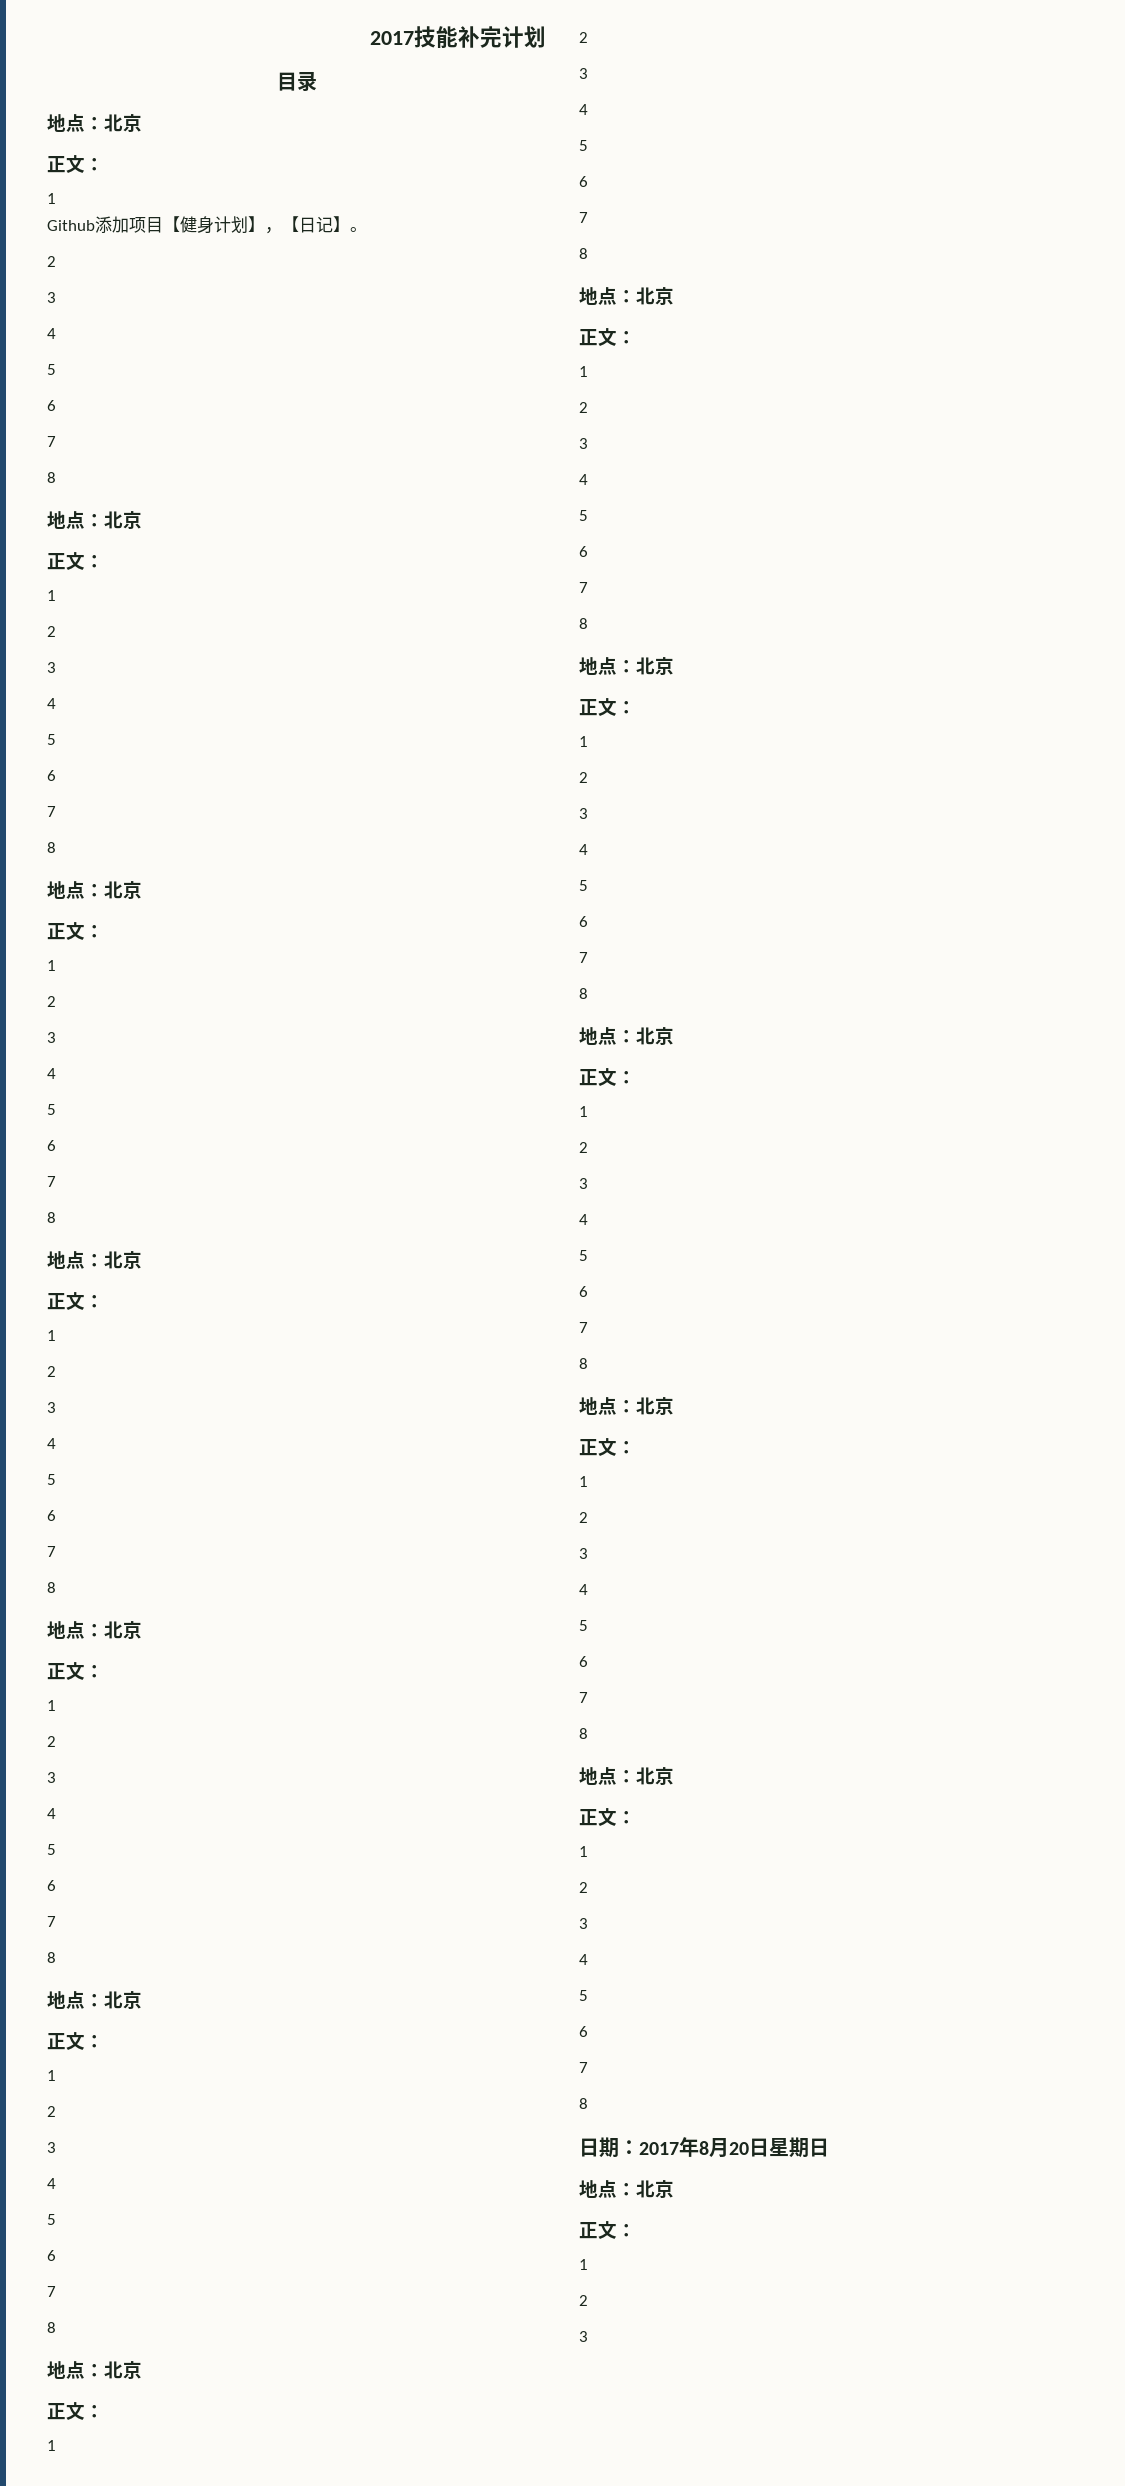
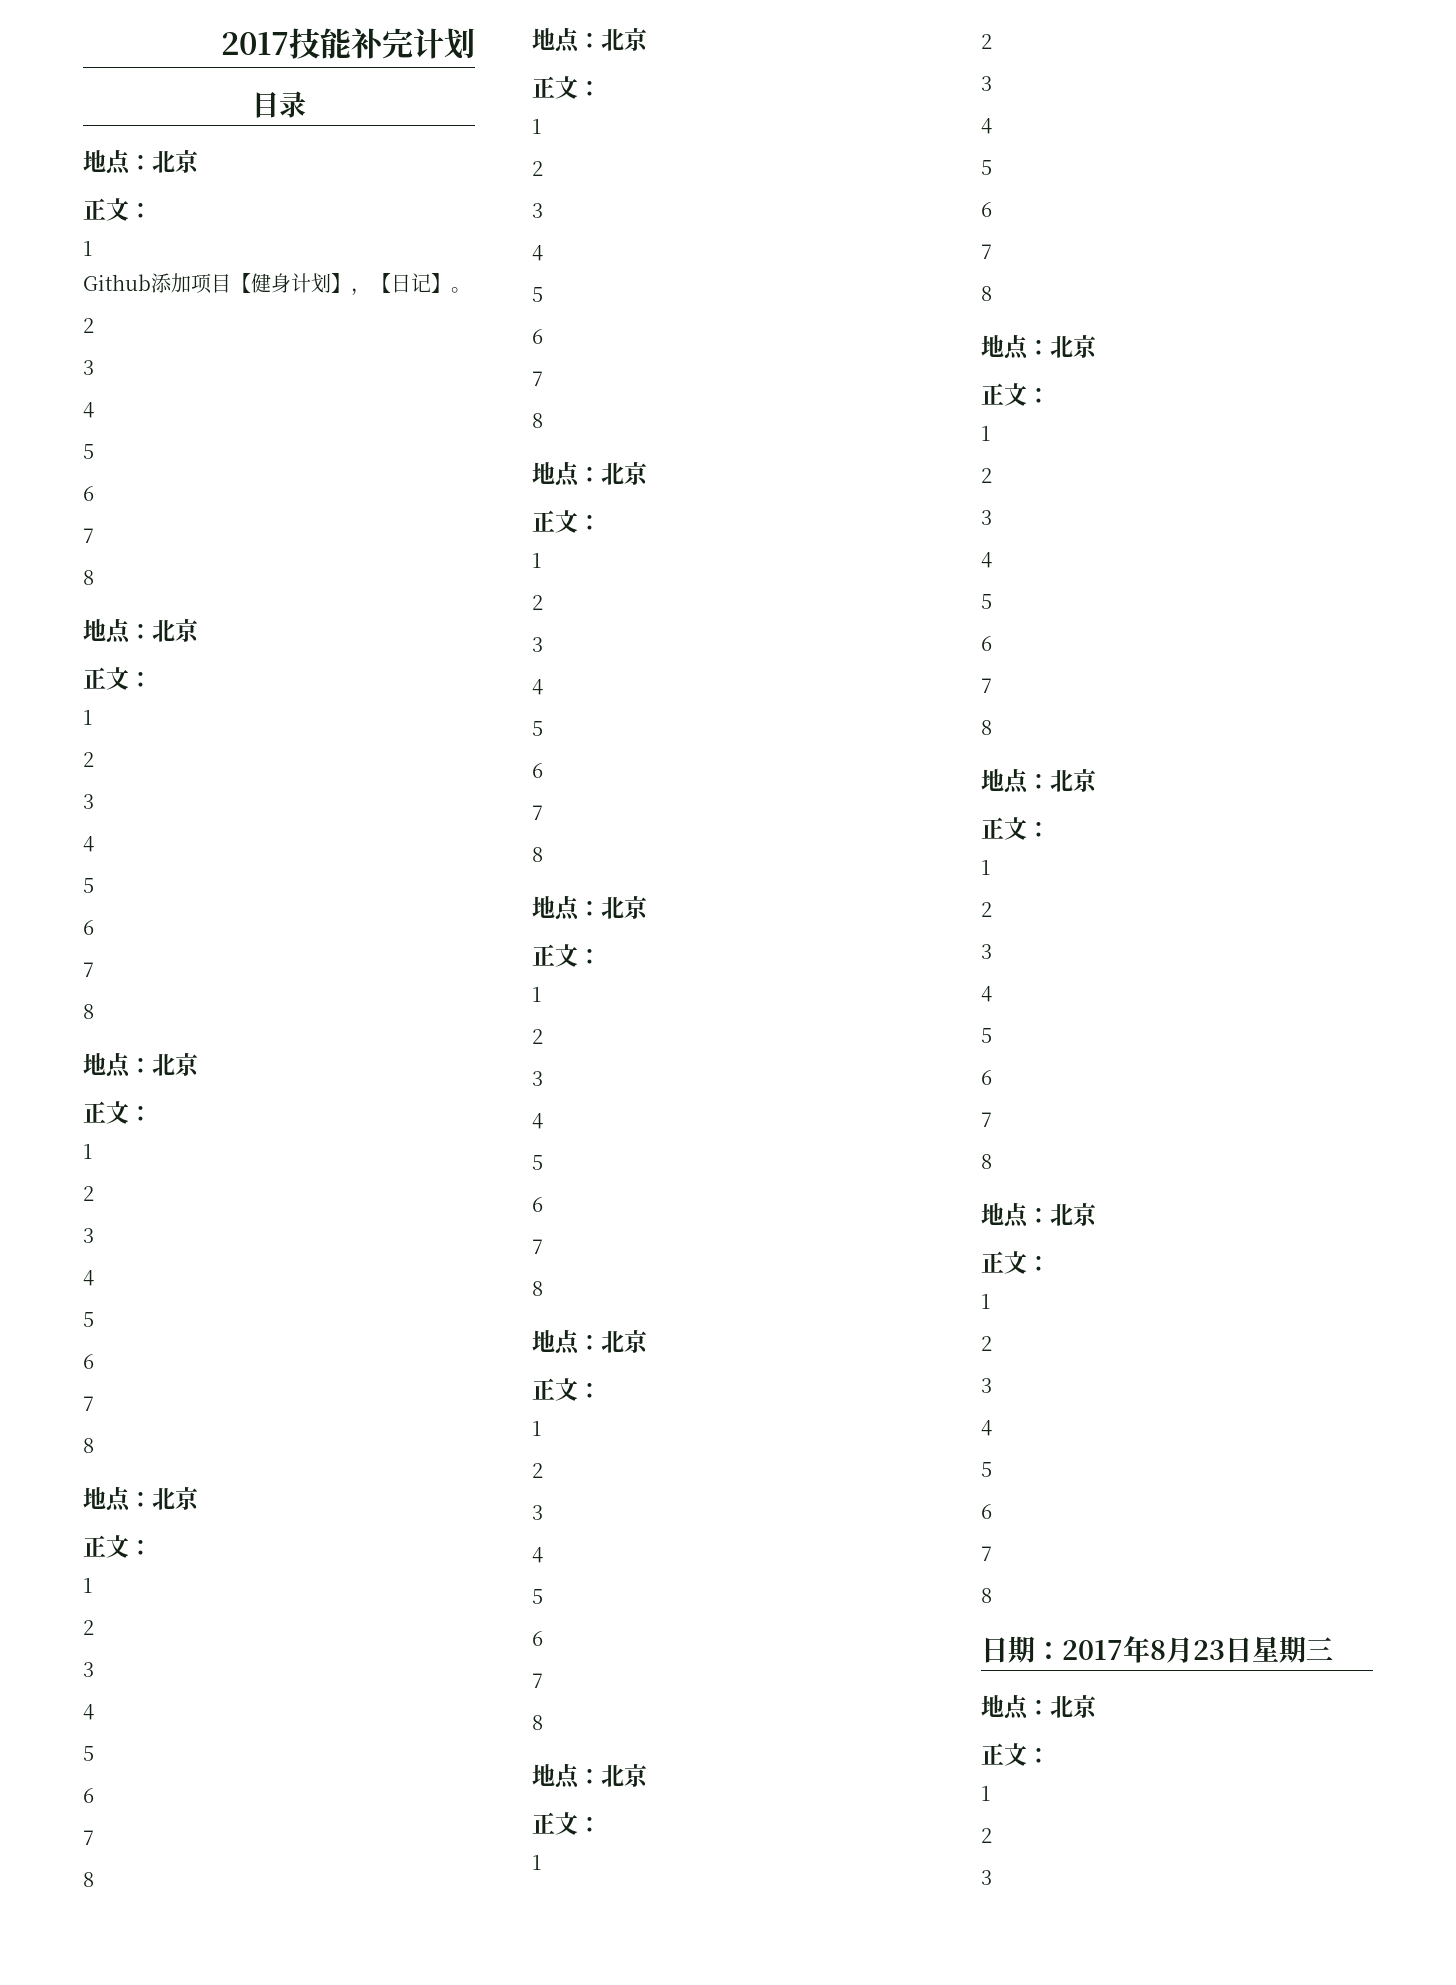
- 日期：2017年8月20日星期日
+ 日期：2017年8月23日星期三

